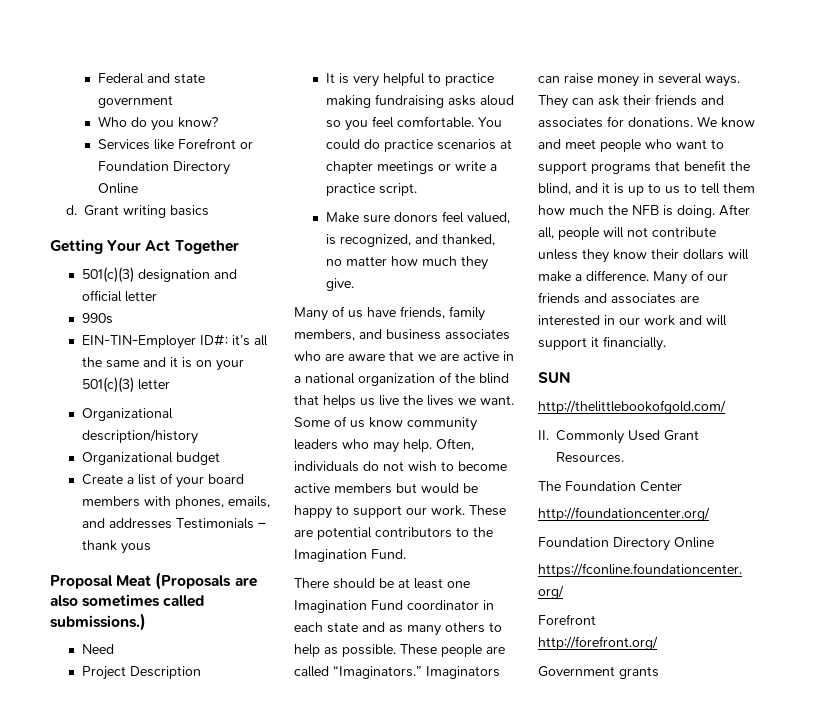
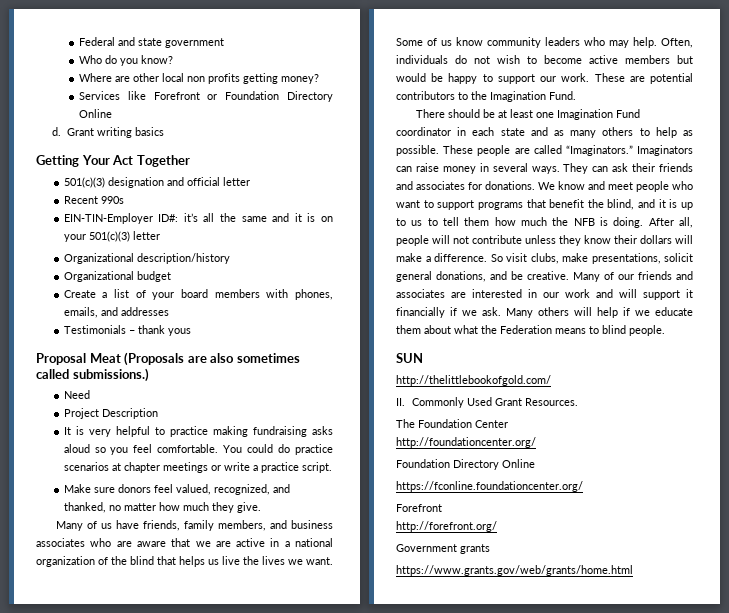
+ Where are other local non profits getting money?
- 990s
+ Recent 990s
- Create a list of your board members with phones, emails, and addresses Testimonials – thank yous
+ Create a list of your board members with phones, emails, and addresses
+ Testimonials – thank yous
- Make sure donors feel valued, is recognized, and thanked, no matter how much they give.
+ Make sure donors feel valued, recognized, and thanked, no matter how much they give.
+ So visit clubs, make presentations, solicit general donations, and be creative.
- Many of our friends and associates are interested in our work and will support it financially.
+ Many of our friends and associates are interested in our work and will support it financially if we ask. Many others will help if we educate them about what the Federation means to blind people.
+ https://www.grants.gov/web/grants/home.html

